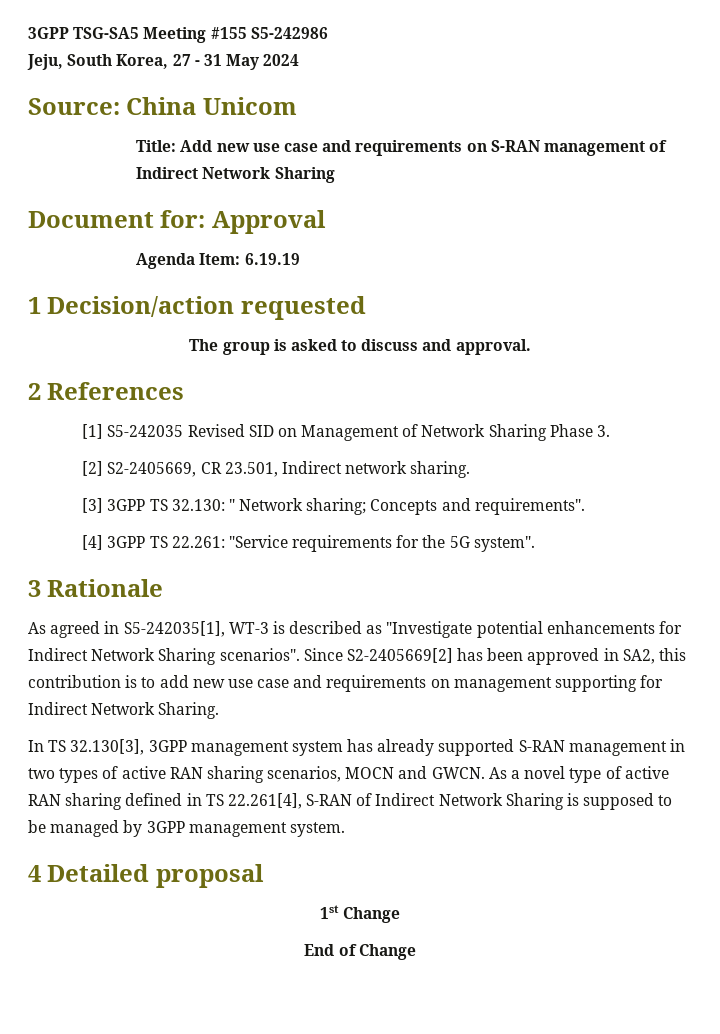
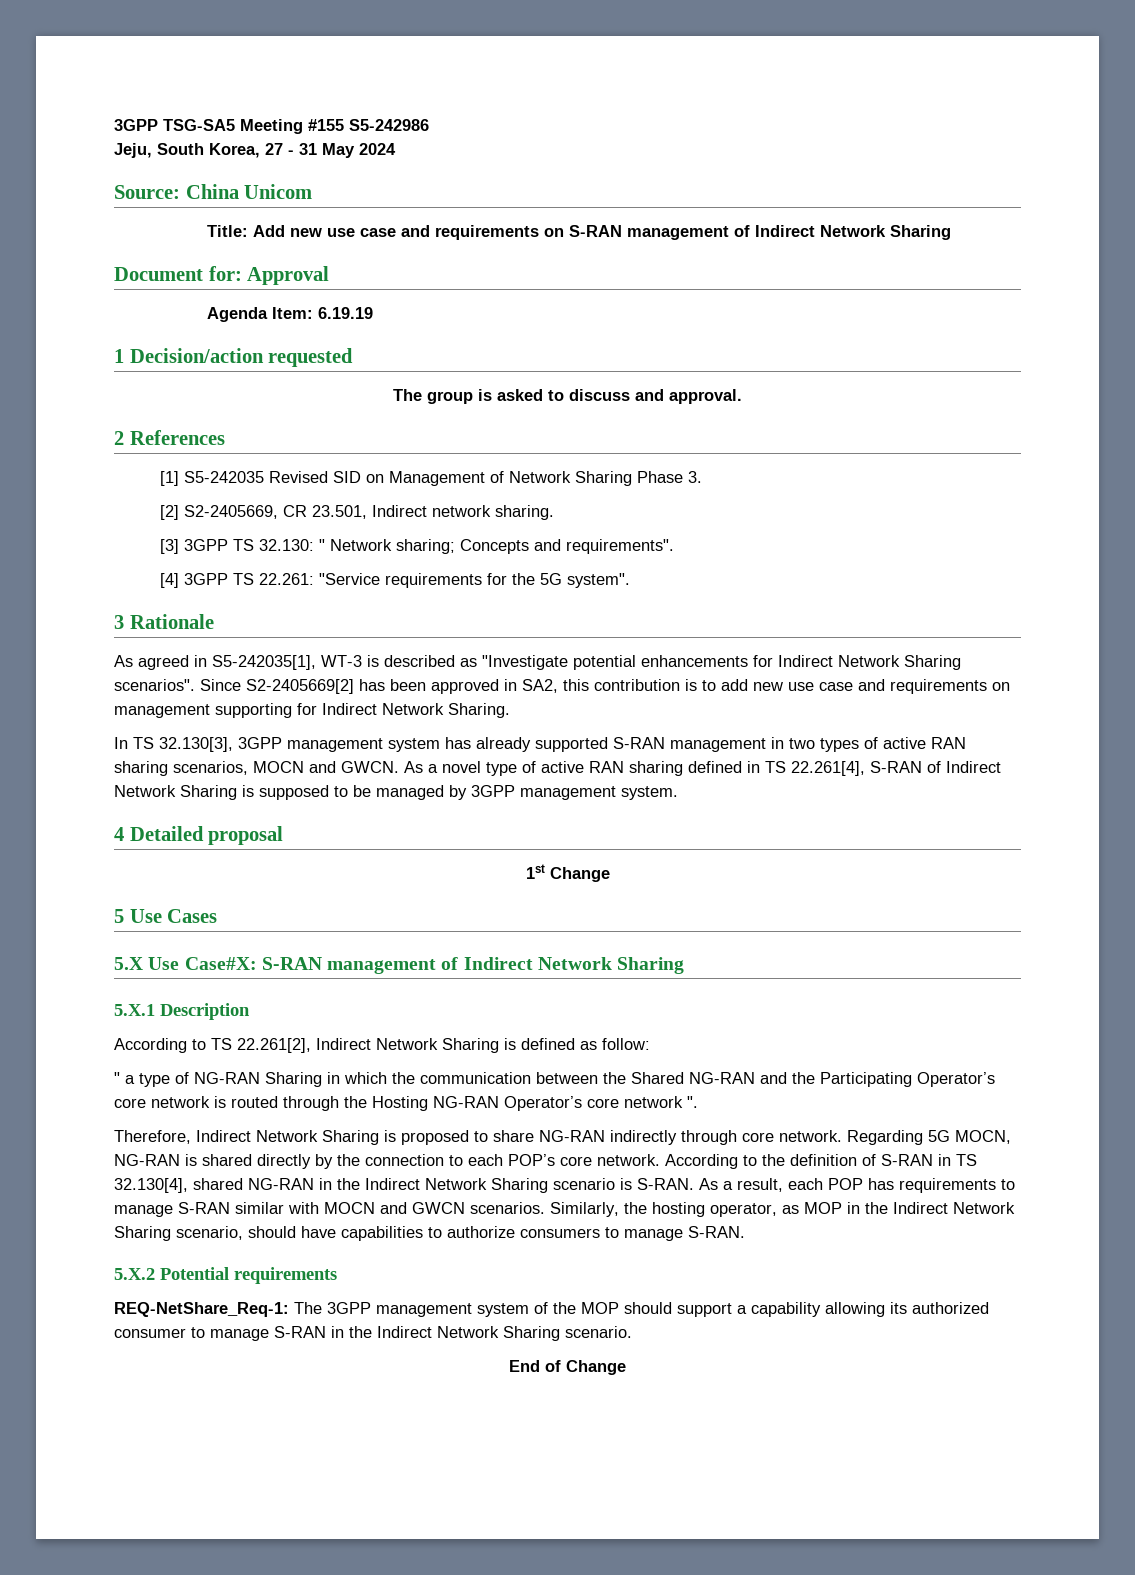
+ 5 Use Cases
+ 5.X Use Case#X: S-RAN management of Indirect Network Sharing
+ 5.X.1 Description
+ According to TS 22.261[2], Indirect Network Sharing is defined as follow:
+ " a type of NG-RAN Sharing in which the communication between the Shared NG-RAN and the Participating Operator’s core network is routed through the Hosting NG-RAN Operator’s core network ".
+ Therefore, Indirect Network Sharing is proposed to share NG-RAN indirectly through core network. Regarding 5G MOCN, NG-RAN is shared directly by the connection to each POP’s core network. According to the definition of S-RAN in TS 32.130[4], shared NG-RAN in the Indirect Network Sharing scenario is S-RAN. As a result, each POP has requirements to manage S-RAN similar with MOCN and GWCN scenarios. Similarly, the hosting operator, as MOP in the Indirect Network Sharing scenario, should have capabilities to authorize consumers to manage S-RAN.
+ 5.X.2 Potential requirements
+ REQ-NetShare_Req-1: The 3GPP management system of the MOP should support a capability allowing its authorized consumer to manage S-RAN in the Indirect Network Sharing scenario.

